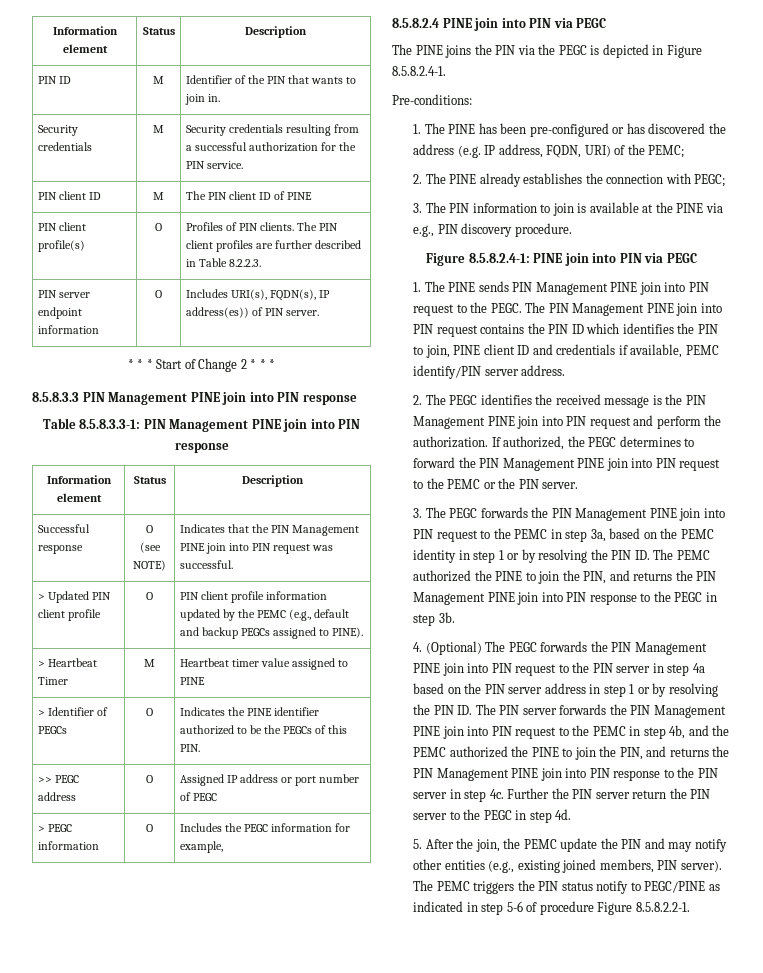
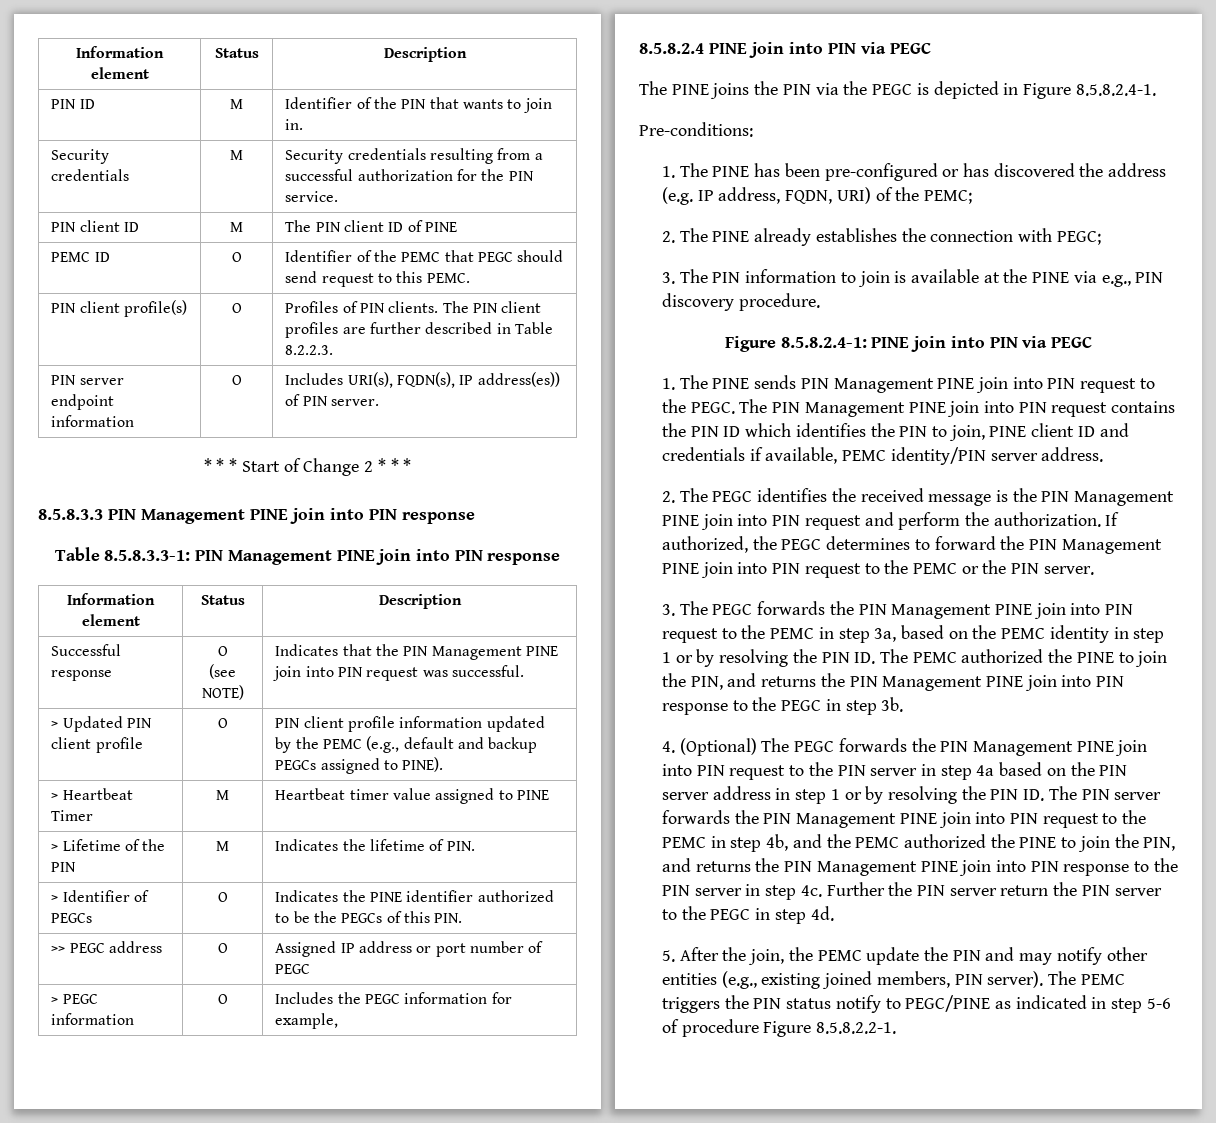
+ PEMC ID | O | Identifier of the PEMC that PEGC should send request to this PEMC.
+ > Lifetime of the PIN | M | Indicates the lifetime of PIN.
- The PIN Management PINE join into PIN request contains the PIN ID which identifies the PIN to join, PINE client ID and credentials if available, PEMC identify/PIN server address.
+ The PIN Management PINE join into PIN request contains the PIN ID which identifies the PIN to join, PINE client ID and credentials if available, PEMC identity/PIN server address.

